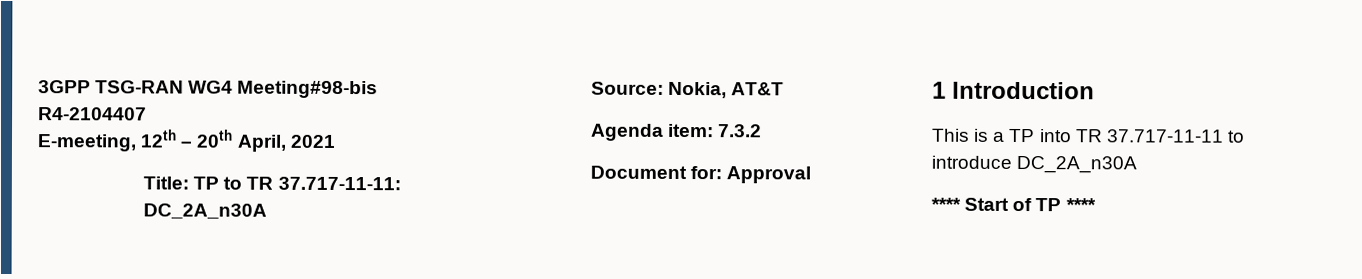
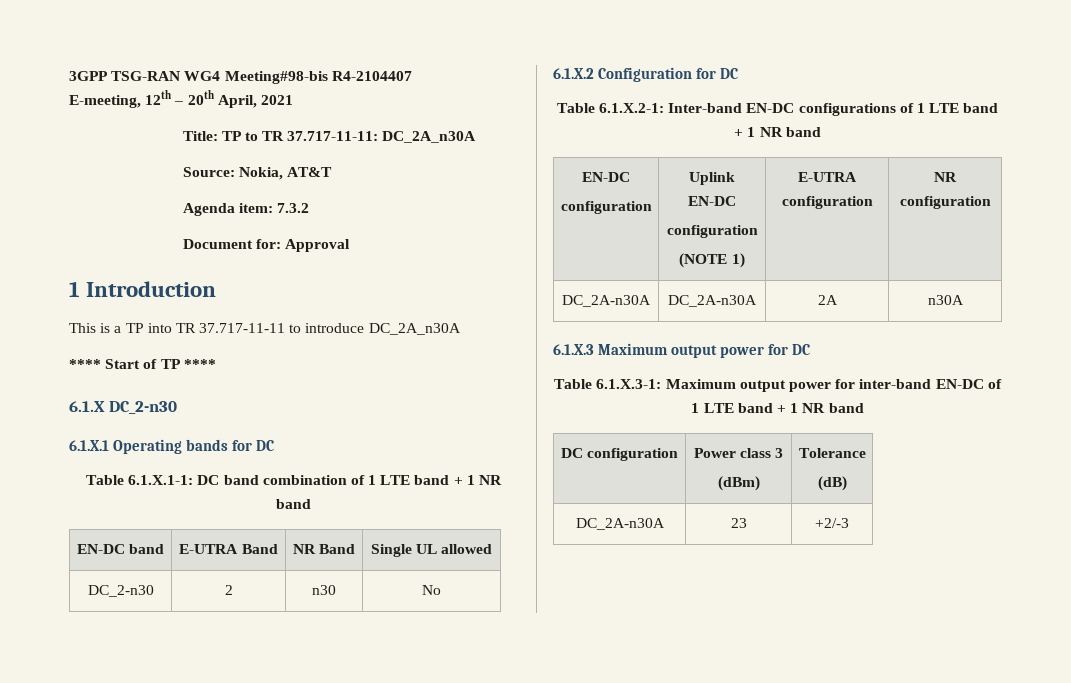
+ 6.1.X DC_2-n30
+ 6.1.X.1 Operating bands for DC
+ Table 6.1.X.1-1: DC band combination of 1 LTE band + 1 NR band
+ EN-DC band | E-UTRA Band | NR Band | Single UL allowed
+ DC_2-n30 | 2 | n30 | No
+ 6.1.X.2 Configuration for DC
+ Table 6.1.X.2-1: Inter-band EN-DC configurations of 1 LTE band + 1 NR band
+ EN-DC
+ configuration | Uplink EN-DC
+ configuration
+ (NOTE 1) | E-UTRA configuration | NR configuration
+ DC_2A-n30A | DC_2A-n30A | 2A | n30A
+ 6.1.X.3 Maximum output power for DC
+ Table 6.1.X.3-1: Maximum output power for inter-band EN-DC of 1 LTE band + 1 NR band
+ DC configuration | Power class 3
+ (dBm) | Tolerance
+ (dB)
+ DC_2A-n30A | 23 | +2/-3

